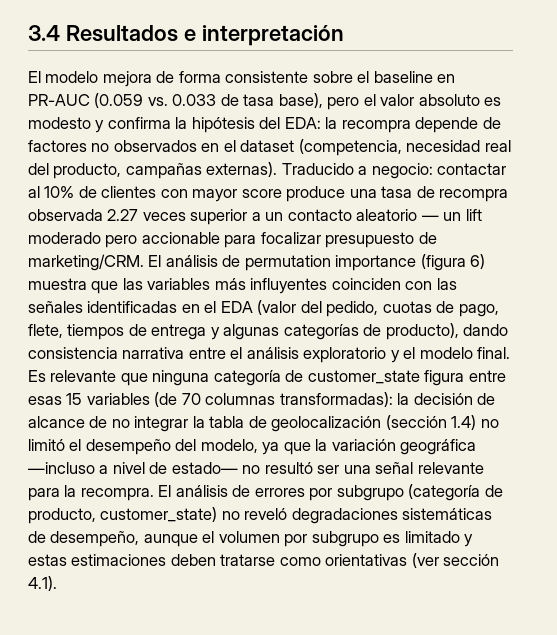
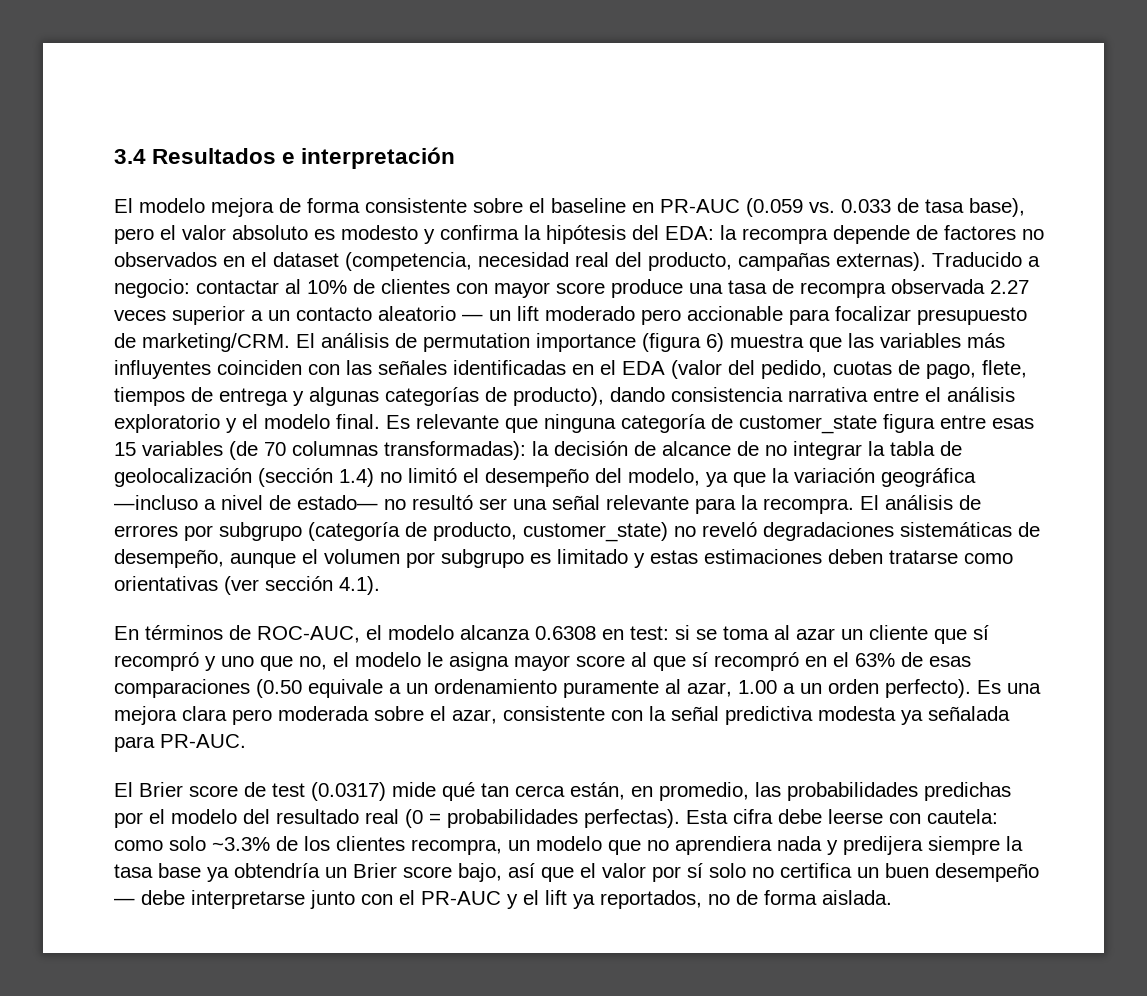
+ En términos de ROC-AUC, el modelo alcanza 0.6308 en test: si se toma al azar un cliente que sí recompró y uno que no, el modelo le asigna mayor score al que sí recompró en el 63% de esas comparaciones (0.50 equivale a un ordenamiento puramente al azar, 1.00 a un orden perfecto). Es una mejora clara pero moderada sobre el azar, consistente con la señal predictiva modesta ya señalada para PR-AUC.
+ El Brier score de test (0.0317) mide qué tan cerca están, en promedio, las probabilidades predichas por el modelo del resultado real (0 = probabilidades perfectas). Esta cifra debe leerse con cautela: como solo ~3.3% de los clientes recompra, un modelo que no aprendiera nada y predijera siempre la tasa base ya obtendría un Brier score bajo, así que el valor por sí solo no certifica un buen desempeño — debe interpretarse junto con el PR-AUC y el lift ya reportados, no de forma aislada.

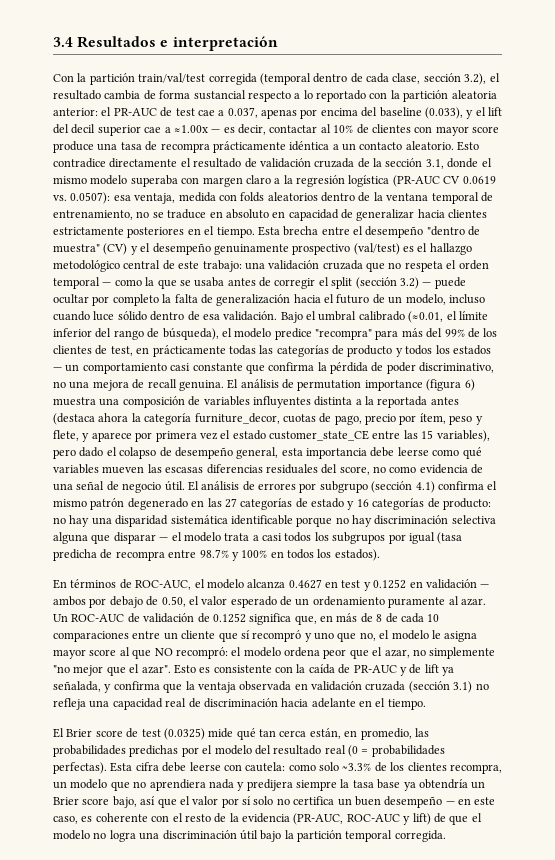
- El modelo mejora de forma consistente sobre el baseline en PR-AUC (0.059 vs. 0.033 de tasa base), pero el valor absoluto es modesto y confirma la hipótesis del EDA: la recompra depende de factores no observados en el dataset (competencia, necesidad real del producto, campañas externas). Traducido a negocio: contactar al 10% de clientes con mayor score produce una tasa de recompra observada 2.27 veces superior a un contacto aleatorio — un lift moderado pero accionable para focalizar presupuesto de marketing/CRM.
+ Con la partición train/val/test corregida (temporal dentro de cada clase, sección 3.2), el resultado cambia de forma sustancial respecto a lo reportado con la partición aleatoria anterior: el PR-AUC de test cae a 0.037, apenas por encima del baseline (0.033), y el lift del decil superior cae a ≈1.00x — es decir, contactar al 10% de clientes con mayor score produce una tasa de recompra prácticamente idéntica a un contacto aleatorio. Esto contradice directamente el resultado de validación cruzada de la sección 3.1, donde el mismo modelo superaba con margen claro a la regresión logística (PR-AUC CV 0.0619 vs. 0.0507): esa ventaja, medida con folds aleatorios dentro de la ventana temporal de entrenamiento, no se traduce en absoluto en capacidad de generalizar hacia clientes estrictamente posteriores en el tiempo. Esta brecha entre el desempeño "dentro de muestra" (CV) y el desempeño genuinamente prospectivo (val/test) es el hallazgo metodológico central de este trabajo: una validación cruzada que no respeta el orden temporal — como la que se usaba antes de corregir el split (sección 3.2) — puede ocultar por completo la falta de generalización hacia el futuro de un modelo, incluso cuando luce sólido dentro de esa validación. Bajo el umbral calibrado (≈0.01, el límite inferior del rango de búsqueda), el modelo predice "recompra" para más del 99% de los clientes de test, en prácticamente todas las categorías de producto y todos los estados — un comportamiento casi constante que confirma la pérdida de poder discriminativo, no una mejora de recall genuina.
- El análisis de permutation importance (figura 6) muestra que las variables más influyentes coinciden con las señales identificadas en el EDA (valor del pedido, cuotas de pago, flete, tiempos de entrega y algunas categorías de producto), dando consistencia narrativa entre el análisis exploratorio y el modelo final. Es relevante que ninguna categoría de customer_state figura entre esas 15 variables (de 70 columnas transformadas): la decisión de alcance de no integrar la tabla de geolocalización (sección 1.4) no limitó el desempeño del modelo, ya que la variación geográfica —incluso a nivel de estado— no resultó ser una señal relevante para la recompra.
+ El análisis de permutation importance (figura 6) muestra una composición de variables influyentes distinta a la reportada antes (destaca ahora la categoría furniture_decor, cuotas de pago, precio por ítem, peso y flete, y aparece por primera vez el estado customer_state_CE entre las 15 variables), pero dado el colapso de desempeño general, esta importancia debe leerse como qué variables mueven las escasas diferencias residuales del score, no como evidencia de una señal de negocio útil.
- El análisis de errores por subgrupo (categoría de producto, customer_state) no reveló degradaciones sistemáticas de desempeño, aunque el volumen por subgrupo es limitado y estas estimaciones deben tratarse como orientativas (ver sección 4.1).
+ El análisis de errores por subgrupo (sección 4.1) confirma el mismo patrón degenerado en las 27 categorías de estado y 16 categorías de producto: no hay una disparidad sistemática identificable porque no hay discriminación selectiva alguna que disparar — el modelo trata a casi todos los subgrupos por igual (tasa predicha de recompra entre 98.7% y 100% en todos los estados).
- En términos de ROC-AUC, el modelo alcanza 0.6308 en test: si se toma al azar un cliente que sí recompró y uno que no, el modelo le asigna mayor score al que sí recompró en el 63% de esas comparaciones (0.50 equivale a un ordenamiento puramente al azar, 1.00 a un orden perfecto). Es una mejora clara pero moderada sobre el azar, consistente con la señal predictiva modesta ya señalada para PR-AUC.
+ En términos de ROC-AUC, el modelo alcanza 0.4627 en test y 0.1252 en validación — ambos por debajo de 0.50, el valor esperado de un ordenamiento puramente al azar. Un ROC-AUC de validación de 0.1252 significa que, en más de 8 de cada 10 comparaciones entre un cliente que sí recompró y uno que no, el modelo le asigna mayor score al que NO recompró: el modelo ordena peor que el azar, no simplemente "no mejor que el azar". Esto es consistente con la caída de PR-AUC y de lift ya señalada, y confirma que la ventaja observada en validación cruzada (sección 3.1) no refleja una capacidad real de discriminación hacia adelante en el tiempo.
- El Brier score de test (0.0317) mide qué tan cerca están, en promedio, las probabilidades predichas por el modelo del resultado real (0 = probabilidades perfectas).
+ El Brier score de test (0.0325) mide qué tan cerca están, en promedio, las probabilidades predichas por el modelo del resultado real (0 = probabilidades perfectas).
- Esta cifra debe leerse con cautela: como solo ~3.3% de los clientes recompra, un modelo que no aprendiera nada y predijera siempre la tasa base ya obtendría un Brier score bajo, así que el valor por sí solo no certifica un buen desempeño — debe interpretarse junto con el PR-AUC y el lift ya reportados, no de forma aislada.
+ Esta cifra debe leerse con cautela: como solo ~3.3% de los clientes recompra, un modelo que no aprendiera nada y predijera siempre la tasa base ya obtendría un Brier score bajo, así que el valor por sí solo no certifica un buen desempeño — en este caso, es coherente con el resto de la evidencia (PR-AUC, ROC-AUC y lift) de que el modelo no logra una discriminación útil bajo la partición temporal corregida.

